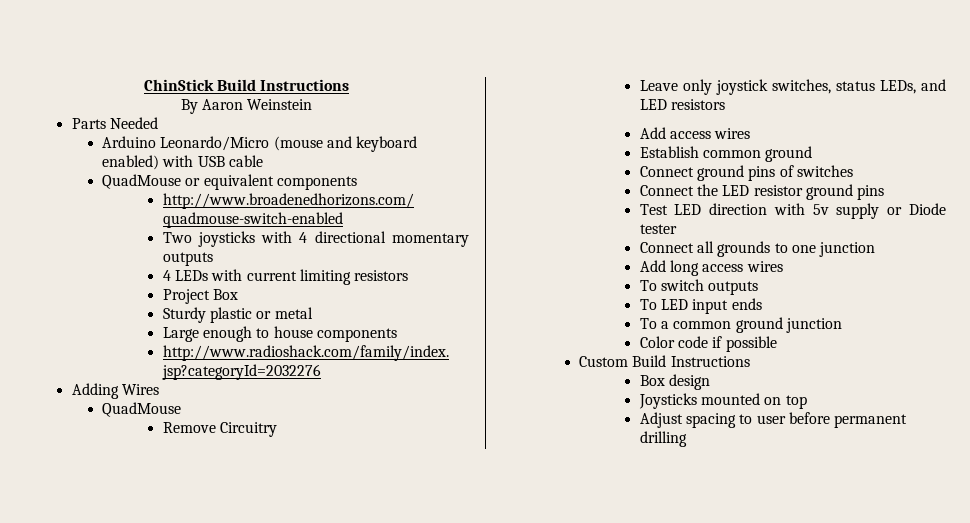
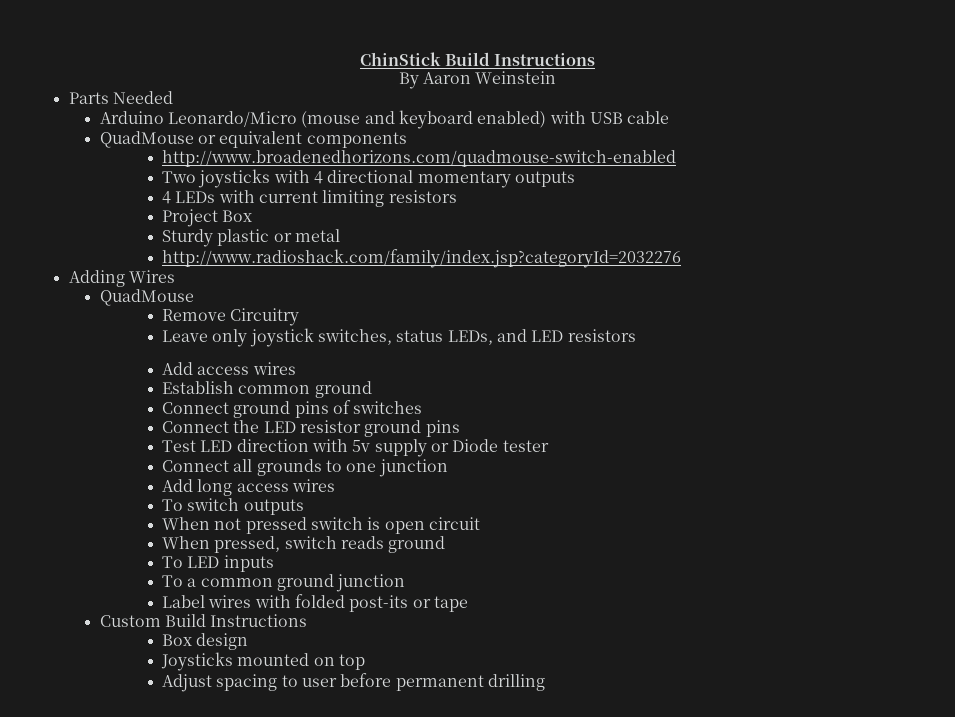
- Large enough to house components
+ When not pressed switch is open circuit
+ When pressed, switch reads ground
- To LED input ends
+ To LED inputs
- Color code if possible
+ Label wires with folded post-its or tape

